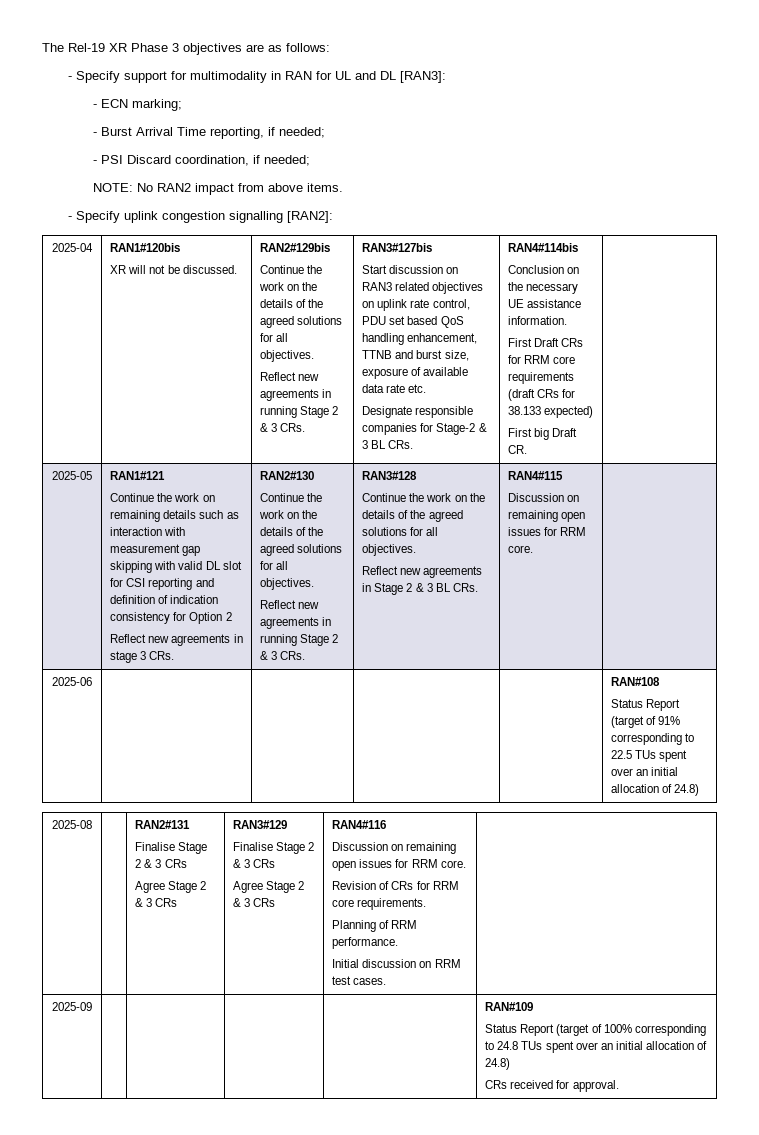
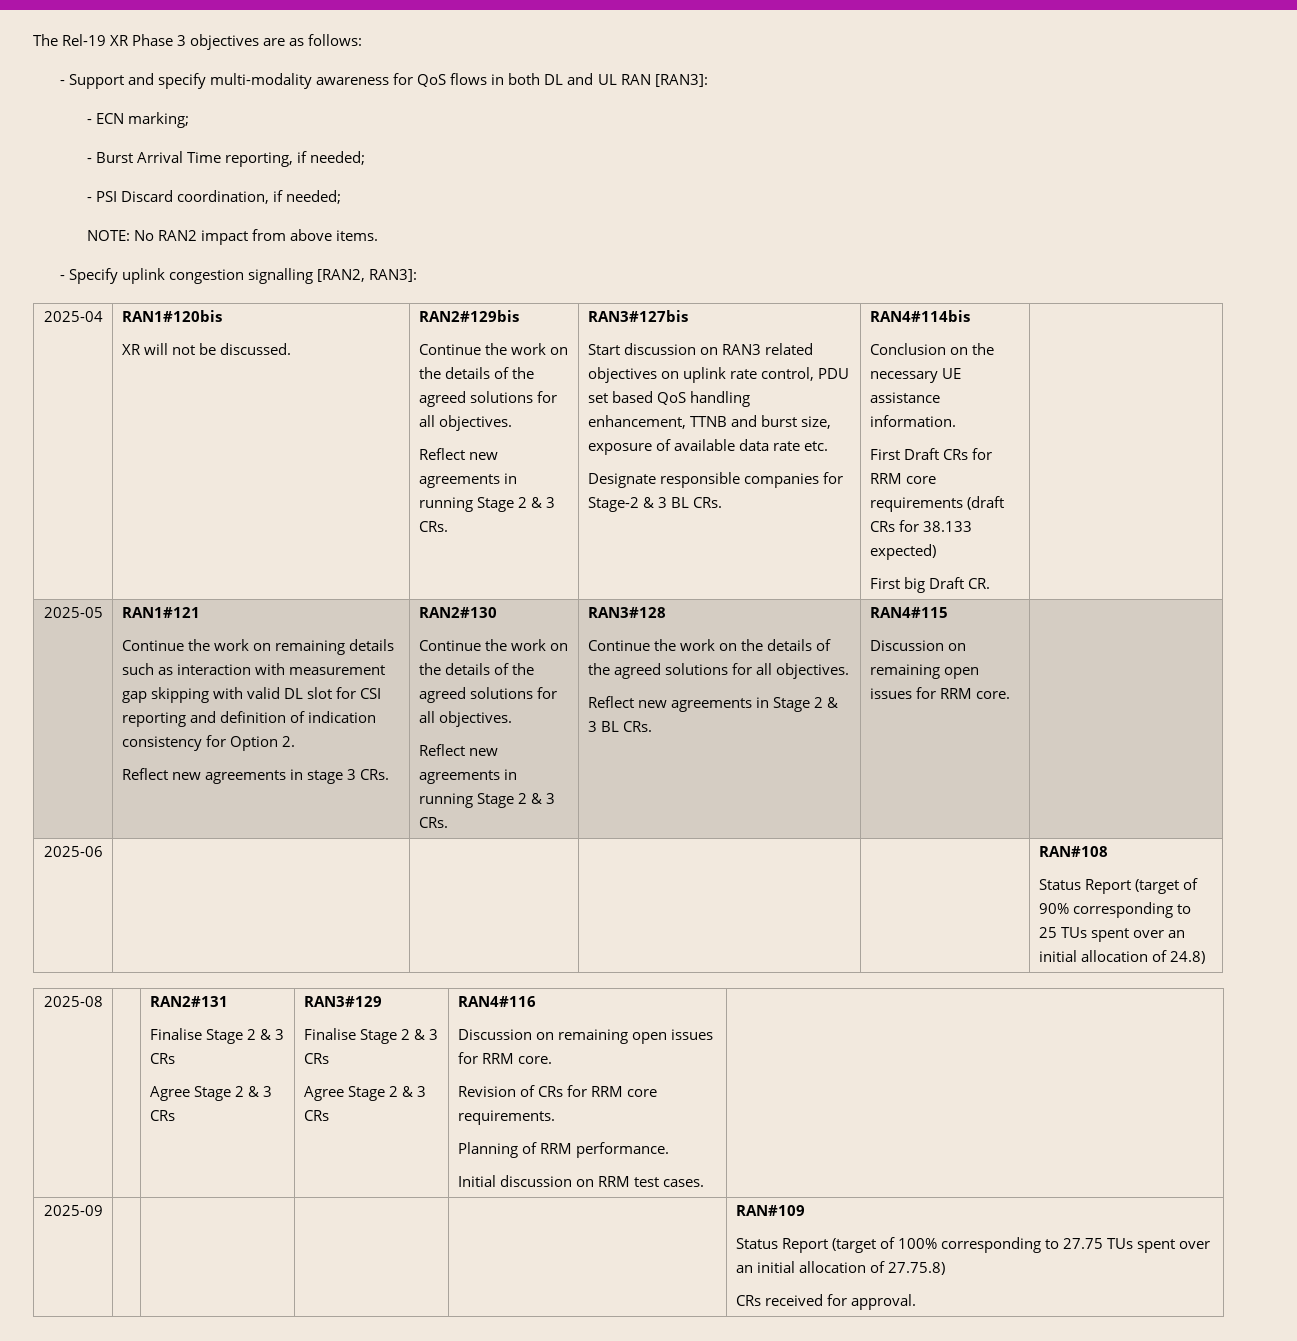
- - Specify support for multimodality in RAN for UL and DL [RAN3]:
+ - Support and specify multi-modality awareness for QoS flows in both DL and UL RAN [RAN3]:
- - Specify uplink congestion signalling [RAN2]:
+ - Specify uplink congestion signalling [RAN2, RAN3]:
- Continue the work on remaining details such as interaction with measurement gap skipping with valid DL slot for CSI reporting and definition of indication consistency for Option 2
+ Continue the work on remaining details such as interaction with measurement gap skipping with valid DL slot for CSI reporting and definition of indication consistency for Option 2.
  2025-06 | | | | | RAN#108
- Status Report (target of 91% corresponding to 22.5 TUs spent over an initial allocation of 24.8)
+ Status Report (target of 90% corresponding to 25 TUs spent over an initial allocation of 24.8)
  2025-09 | | | | | RAN#109
- Status Report (target of 100% corresponding to 24.8 TUs spent over an initial allocation of 24.8)
+ Status Report (target of 100% corresponding to 27.75 TUs spent over an initial allocation of 27.75.8)

